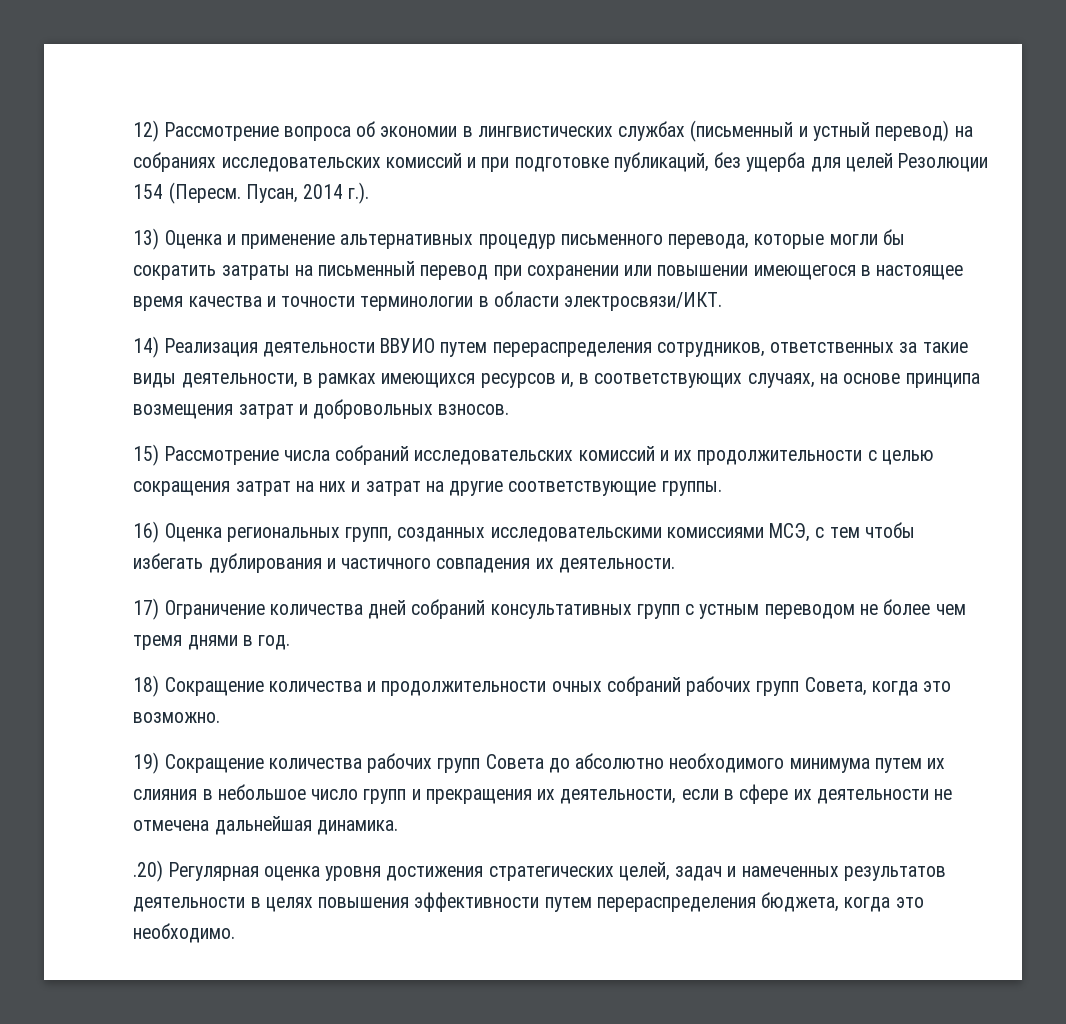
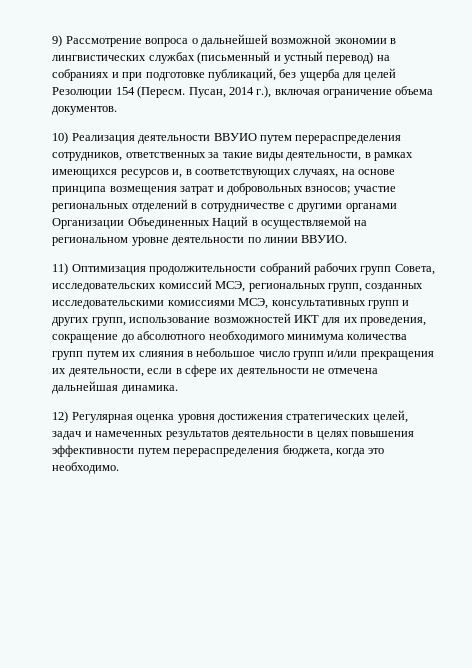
- 12) Рассмотрение вопроса об экономии в лингвистических службах (письменный и устный перевод) на собраниях исследовательских комиссий и при подготовке публикаций, без ущерба для целей Резолюции 154 (Пересм.
+ 9) Рассмотрение вопроса о дальнейшей возможной экономии в лингвистических службах (письменный и устный перевод) на собраниях и при подготовке публикаций, без ущерба для целей Резолюции 154 (Пересм.
- Пусан, 2014 г.).
- 13) Оценка и применение альтернативных процедур письменного перевода, которые могли бы сократить затраты на письменный перевод при сохранении или повышении имеющегося в настоящее время качества и точности терминологии в области электросвязи/ИКТ.
- 14) Реализация деятельности ВВУИО путем перераспределения сотрудников, ответственных за такие виды деятельности, в рамках имеющихся ресурсов и, в соответствующих случаях, на основе принципа возмещения затрат и добровольных взносов.
- 15) Рассмотрение числа собраний исследовательских комиссий и их продолжительности с целью сокращения затрат на них и затрат на другие соответствующие группы.
- 16) Оценка региональных групп, созданных исследовательскими комиссиями МСЭ, с тем чтобы избегать дублирования и частичного совпадения их деятельности.
- 17) Ограничение количества дней собраний консультативных групп с устным переводом не более чем тремя днями в год.
- 18) Сокращение количества и продолжительности очных собраний рабочих групп Совета, когда это возможно.
- 19) Сокращение количества рабочих групп Совета до абсолютно необходимого минимума путем их слияния в небольшое число групп и прекращения их деятельности, если в сфере их деятельности не отмечена дальнейшая динамика.
+ Пусан, 2014 г.), включая ограничение объема документов.
+ 10) Реализация деятельности ВВУИО путем перераспределения сотрудников, ответственных за такие виды деятельности, в рамках имеющихся ресурсов и, в соответствующих случаях, на основе принципа возмещения затрат и добровольных взносов; участие региональных отделений в сотрудничестве с другими органами Организации Объединенных Наций в осуществляемой на региональном уровне деятельности по линии ВВУИО.
+ 11) Оптимизация продолжительности собраний рабочих групп Совета, исследовательских комиссий МСЭ, региональных групп, созданных исследовательскими комиссиями МСЭ, консультативных групп и других групп, использование возможностей ИКТ для их проведения, сокращение до абсолютного необходимого минимума количества групп путем их слияния в небольшое число групп и/или прекращения их деятельности, если в сфере их деятельности не отмечена дальнейшая динамика.
- .20) Регулярная оценка уровня достижения стратегических целей, задач и намеченных результатов деятельности в целях повышения эффективности путем перераспределения бюджета, когда это необходимо.
+ 12) Регулярная оценка уровня достижения стратегических целей, задач и намеченных результатов деятельности в целях повышения эффективности путем перераспределения бюджета, когда это необходимо.

